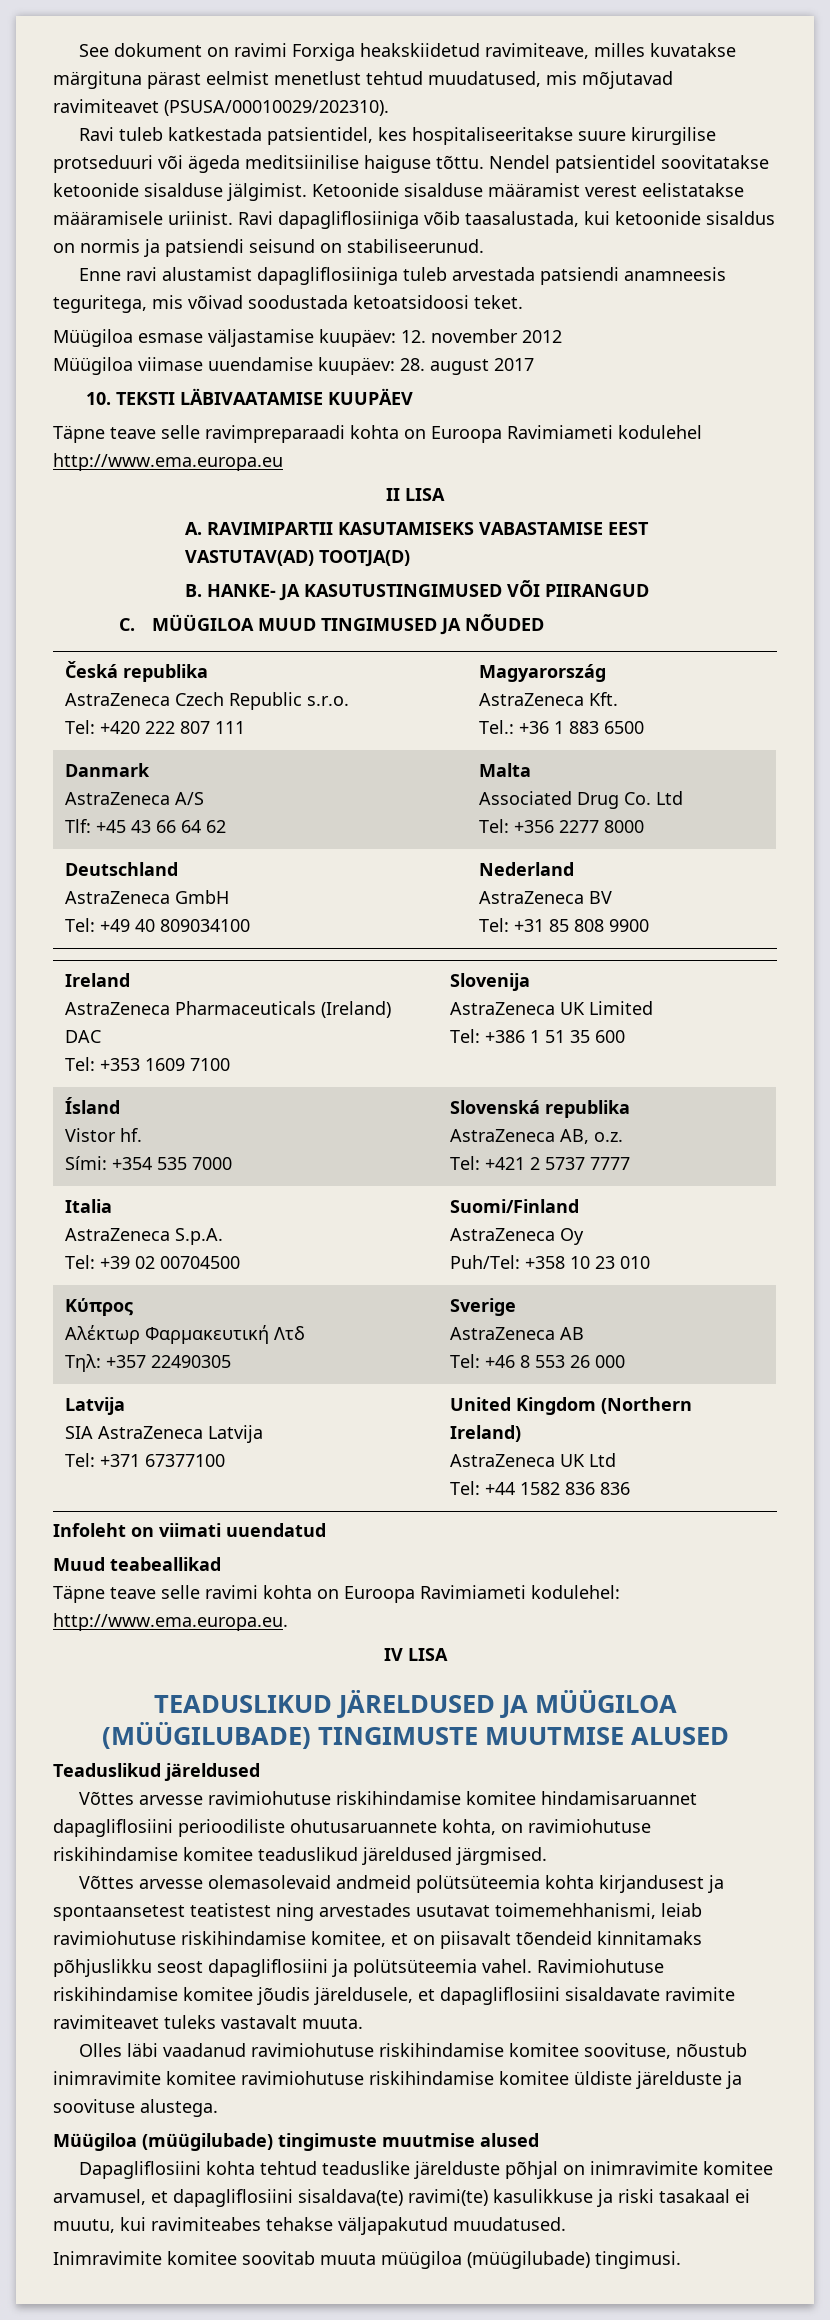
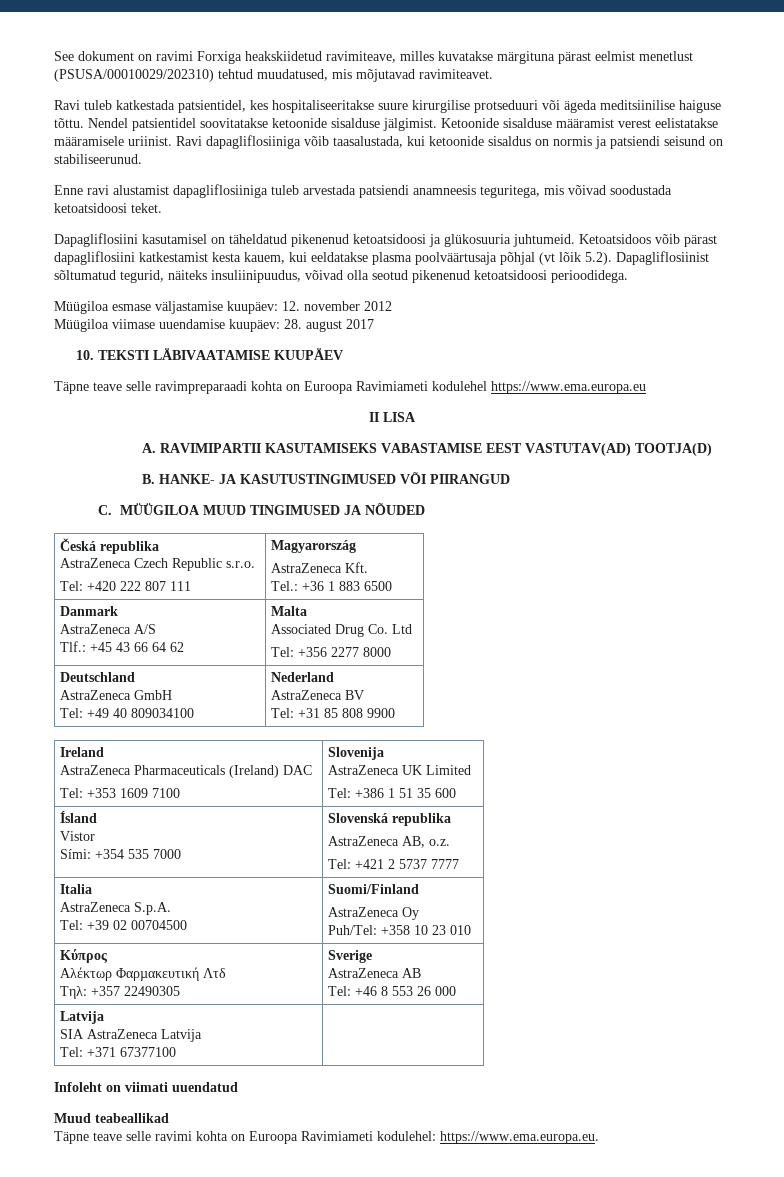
- See dokument on ravimi Forxiga heakskiidetud ravimiteave, milles kuvatakse märgituna pärast eelmist menetlust tehtud muudatused, mis mõjutavad ravimiteavet (PSUSA/00010029/202310).
+ See dokument on ravimi Forxiga heakskiidetud ravimiteave, milles kuvatakse märgituna pärast eelmist menetlust (PSUSA/00010029/202310) tehtud muudatused, mis mõjutavad ravimiteavet.
+ Dapagliflosiini kasutamisel on täheldatud pikenenud ketoatsidoosi ja glükosuuria juhtumeid. Ketoatsidoos võib pärast dapagliflosiini katkestamist kesta kauem, kui eeldatakse plasma poolväärtusaja põhjal (vt lõik 5.2). Dapagliflosiinist sõltumatud tegurid, näiteks insuliinipuudus, võivad olla seotud pikenenud ketoatsidoosi perioodidega.
- Täpne teave selle ravimpreparaadi kohta on Euroopa Ravimiameti kodulehel http://www.ema.europa.eu
+ Täpne teave selle ravimpreparaadi kohta on Euroopa Ravimiameti kodulehel https://www.ema.europa.eu
  Danmark
  AstraZeneca A/S
- Tlf: +45 43 66 64 62 | Malta
+ Tlf.: +45 43 66 64 62 | Malta
  Ísland
- Vistor hf.
+ Vistor
  Κύπρος
  Αλέκτωρ Φαρµακευτική Λτδ
  Τηλ: +357 22490305 | Sverige
  AstraZeneca AB
  Tel: +46 8 553 26 000
  Latvija
  SIA AstraZeneca Latvija
- Tel: +371 67377100 | United Kingdom (Northern Ireland)
- AstraZeneca UK Ltd
- Tel: +44 1582 836 836
+ Tel: +371 67377100 |
- Täpne teave selle ravimi kohta on Euroopa Ravimiameti kodulehel: http://www.ema.europa.eu.
- IV LISA
- TEADUSLIKUD JÄRELDUSED JA MÜÜGILOA (MÜÜGILUBADE) TINGIMUSTE MUUTMISE ALUSED
- Teaduslikud järeldused
- Võttes arvesse ravimiohutuse riskihindamise komitee hindamisaruannet dapagliflosiini perioodiliste ohutusaruannete kohta, on ravimiohutuse riskihindamise komitee teaduslikud järeldused järgmised.
- Võttes arvesse olemasolevaid andmeid polütsüteemia kohta kirjandusest ja spontaansetest teatistest ning arvestades usutavat toimemehhanismi, leiab ravimiohutuse riskihindamise komitee, et on piisavalt tõendeid kinnitamaks põhjuslikku seost dapagliflosiini ja polütsüteemia vahel. Ravimiohutuse riskihindamise komitee jõudis järeldusele, et dapagliflosiini sisaldavate ravimite ravimiteavet tuleks vastavalt muuta.
- Olles läbi vaadanud ravimiohutuse riskihindamise komitee soovituse, nõustub inimravimite komitee ravimiohutuse riskihindamise komitee üldiste järelduste ja soovituse alustega.
- Müügiloa (müügilubade) tingimuste muutmise alused
- Dapagliflosiini kohta tehtud teaduslike järelduste põhjal on inimravimite komitee arvamusel, et dapagliflosiini sisaldava(te) ravimi(te) kasulikkuse ja riski tasakaal ei muutu, kui ravimiteabes tehakse väljapakutud muudatused.
- Inimravimite komitee soovitab muuta müügiloa (müügilubade) tingimusi.
+ Täpne teave selle ravimi kohta on Euroopa Ravimiameti kodulehel: https://www.ema.europa.eu.

